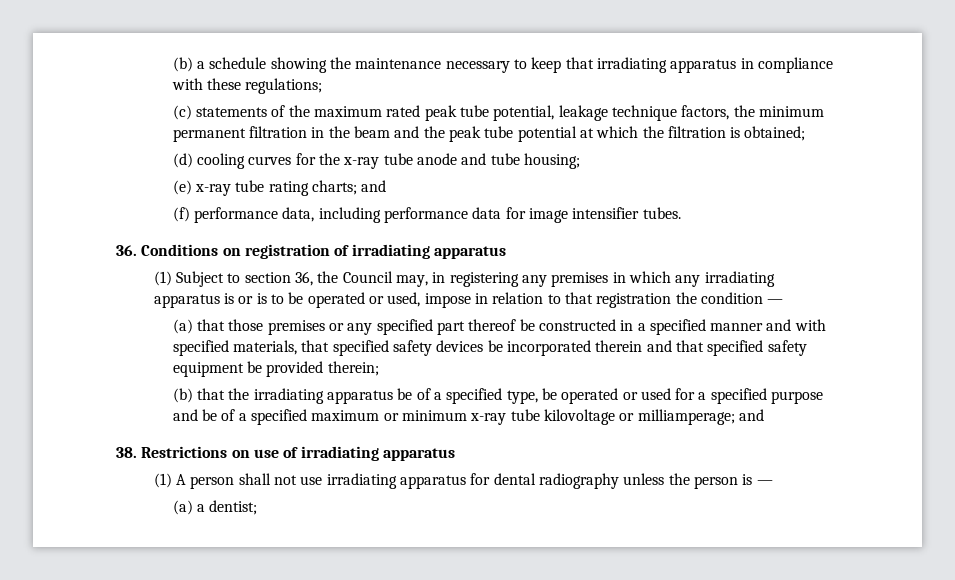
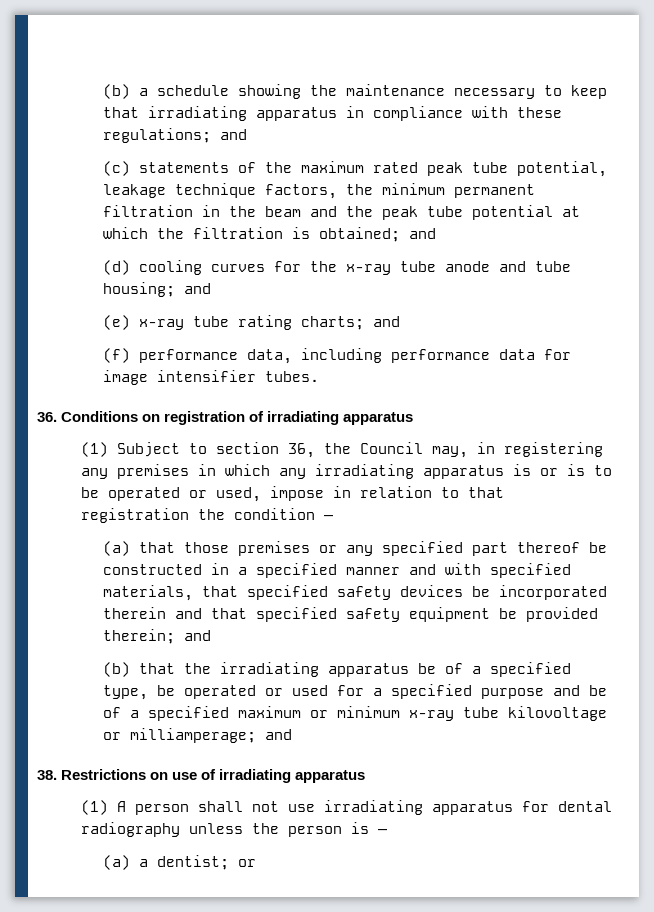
- (b) a schedule showing the maintenance necessary to keep that irradiating apparatus in compliance with these regulations;
+ (b) a schedule showing the maintenance necessary to keep that irradiating apparatus in compliance with these regulations; and
- (c) statements of the maximum rated peak tube potential, leakage technique factors, the minimum permanent filtration in the beam and the peak tube potential at which the filtration is obtained;
+ (c) statements of the maximum rated peak tube potential, leakage technique factors, the minimum permanent filtration in the beam and the peak tube potential at which the filtration is obtained; and
- (d) cooling curves for the x-ray tube anode and tube housing;
+ (d) cooling curves for the x-ray tube anode and tube housing; and
- (a) that those premises or any specified part thereof be constructed in a specified manner and with specified materials, that specified safety devices be incorporated therein and that specified safety equipment be provided therein;
+ (a) that those premises or any specified part thereof be constructed in a specified manner and with specified materials, that specified safety devices be incorporated therein and that specified safety equipment be provided therein; and
- (a) a dentist;
+ (a) a dentist; or

